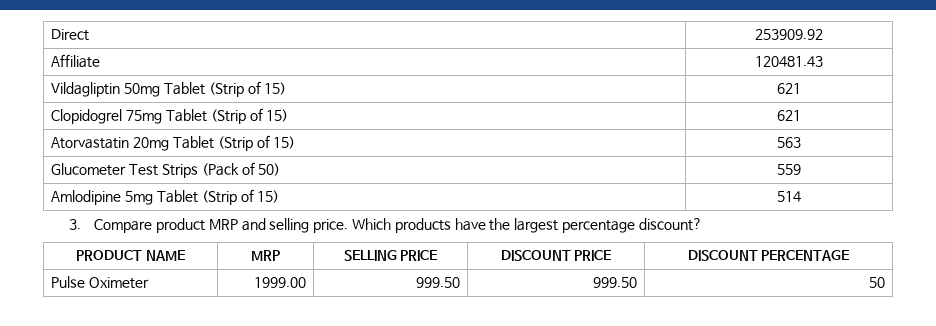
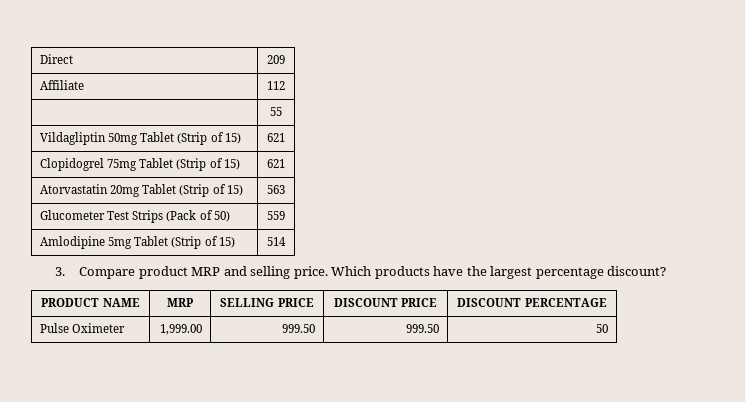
- Direct | 253909.92
+ Direct | 209
- Affiliate | 120481.43
+ Affiliate | 112
+ | 55
- Pulse Oximeter | 1999.00 | 999.50 | 999.50 | 50
+ Pulse Oximeter | 1,999.00 | 999.50 | 999.50 | 50

